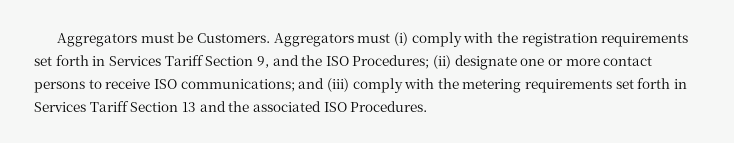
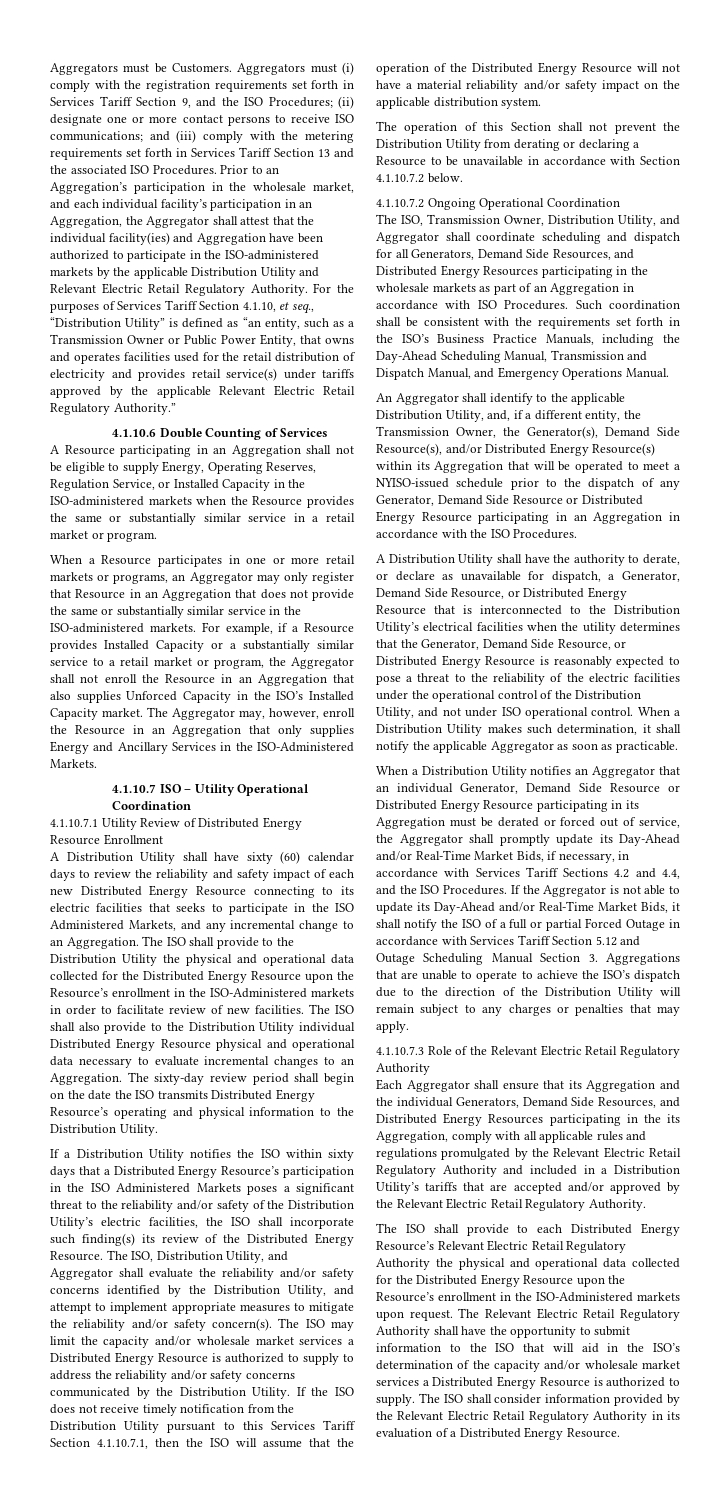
+ Prior to an Aggregation’s participation in the wholesale market, and each individual facility’s participation in an Aggregation, the Aggregator shall attest that the individual facility(ies) and Aggregation have been authorized to participate in the ISO-administered markets by the applicable Distribution Utility and Relevant Electric Retail Regulatory Authority. For the purposes of Services Tariff Section 4.1.10, et seq., “Distribution Utility” is defined as “an entity, such as a Transmission Owner or Public Power Entity, that owns and operates facilities used for the retail distribution of electricity and provides retail service(s) under tariffs approved by the applicable Relevant Electric Retail Regulatory Authority.”
+ 4.1.10.6 Double Counting of Services
+ A Resource participating in an Aggregation shall not be eligible to supply Energy, Operating Reserves, Regulation Service, or Installed Capacity in the ISO-administered markets when the Resource provides the same or substantially similar service in a retail market or program.
+ When a Resource participates in one or more retail markets or programs, an Aggregator may only register that Resource in an Aggregation that does not provide the same or substantially similar service in the ISO-administered markets. For example, if a Resource provides Installed Capacity or a substantially similar service to a retail market or program, the Aggregator shall not enroll the Resource in an Aggregation that also supplies Unforced Capacity in the ISO’s Installed Capacity market. The Aggregator may, however, enroll the Resource in an Aggregation that only supplies Energy and Ancillary Services in the ISO-Administered Markets.
+ 4.1.10.7 ISO – Utility Operational Coordination
+ 4.1.10.7.1 Utility Review of Distributed Energy Resource Enrollment
+ A Distribution Utility shall have sixty (60) calendar days to review the reliability and safety impact of each new Distributed Energy Resource connecting to its electric facilities that seeks to participate in the ISO Administered Markets, and any incremental change to an Aggregation. The ISO shall provide to the Distribution Utility the physical and operational data collected for the Distributed Energy Resource upon the Resource’s enrollment in the ISO-Administered markets in order to facilitate review of new facilities. The ISO shall also provide to the Distribution Utility individual Distributed Energy Resource physical and operational data necessary to evaluate incremental changes to an Aggregation. The sixty-day review period shall begin on the date the ISO transmits Distributed Energy Resource’s operating and physical information to the Distribution Utility.
+ If a Distribution Utility notifies the ISO within sixty days that a Distributed Energy Resource’s participation in the ISO Administered Markets poses a significant threat to the reliability and/or safety of the Distribution Utility’s electric facilities, the ISO shall incorporate such finding(s) its review of the Distributed Energy Resource. The ISO, Distribution Utility, and Aggregator shall evaluate the reliability and/or safety concerns identified by the Distribution Utility, and attempt to implement appropriate measures to mitigate the reliability and/or safety concern(s). The ISO may limit the capacity and/or wholesale market services a Distributed Energy Resource is authorized to supply to address the reliability and/or safety concerns communicated by the Distribution Utility. If the ISO does not receive timely notification from the Distribution Utility pursuant to this Services Tariff Section 4.1.10.7.1, then the ISO will assume that the operation of the Distributed Energy Resource will not have a material reliability and/or safety impact on the applicable distribution system.
+ The operation of this Section shall not prevent the Distribution Utility from derating or declaring a Resource to be unavailable in accordance with Section 4.1.10.7.2 below.
+ 4.1.10.7.2 Ongoing Operational Coordination
+ The ISO, Transmission Owner, Distribution Utility, and Aggregator shall coordinate scheduling and dispatch for all Generators, Demand Side Resources, and Distributed Energy Resources participating in the wholesale markets as part of an Aggregation in accordance with ISO Procedures. Such coordination shall be consistent with the requirements set forth in the ISO’s Business Practice Manuals, including the Day-Ahead Scheduling Manual, Transmission and Dispatch Manual, and Emergency Operations Manual.
+ An Aggregator shall identify to the applicable Distribution Utility, and, if a different entity, the Transmission Owner, the Generator(s), Demand Side Resource(s), and/or Distributed Energy Resource(s) within its Aggregation that will be operated to meet a NYISO-issued schedule prior to the dispatch of any Generator, Demand Side Resource or Distributed Energy Resource participating in an Aggregation in accordance with the ISO Procedures.
+ A Distribution Utility shall have the authority to derate, or declare as unavailable for dispatch, a Generator, Demand Side Resource, or Distributed Energy Resource that is interconnected to the Distribution Utility’s electrical facilities when the utility determines that the Generator, Demand Side Resource, or Distributed Energy Resource is reasonably expected to pose a threat to the reliability of the electric facilities under the operational control of the Distribution Utility, and not under ISO operational control. When a Distribution Utility makes such determination, it shall notify the applicable Aggregator as soon as practicable.
+ When a Distribution Utility notifies an Aggregator that an individual Generator, Demand Side Resource or Distributed Energy Resource participating in its Aggregation must be derated or forced out of service, the Aggregator shall promptly update its Day-Ahead and/or Real-Time Market Bids, if necessary, in accordance with Services Tariff Sections 4.2 and 4.4, and the ISO Procedures. If the Aggregator is not able to update its Day-Ahead and/or Real-Time Market Bids, it shall notify the ISO of a full or partial Forced Outage in accordance with Services Tariff Section 5.12 and Outage Scheduling Manual Section 3. Aggregations that are unable to operate to achieve the ISO’s dispatch due to the direction of the Distribution Utility will remain subject to any charges or penalties that may apply.
+ 4.1.10.7.3 Role of the Relevant Electric Retail Regulatory Authority
+ Each Aggregator shall ensure that its Aggregation and the individual Generators, Demand Side Resources, and Distributed Energy Resources participating in the its Aggregation, comply with all applicable rules and regulations promulgated by the Relevant Electric Retail Regulatory Authority and included in a Distribution Utility’s tariffs that are accepted and/or approved by the Relevant Electric Retail Regulatory Authority.
+ The ISO shall provide to each Distributed Energy Resource’s Relevant Electric Retail Regulatory Authority the physical and operational data collected for the Distributed Energy Resource upon the Resource’s enrollment in the ISO-Administered markets upon request. The Relevant Electric Retail Regulatory Authority shall have the opportunity to submit information to the ISO that will aid in the ISO’s determination of the capacity and/or wholesale market services a Distributed Energy Resource is authorized to supply. The ISO shall consider information provided by the Relevant Electric Retail Regulatory Authority in its evaluation of a Distributed Energy Resource.

